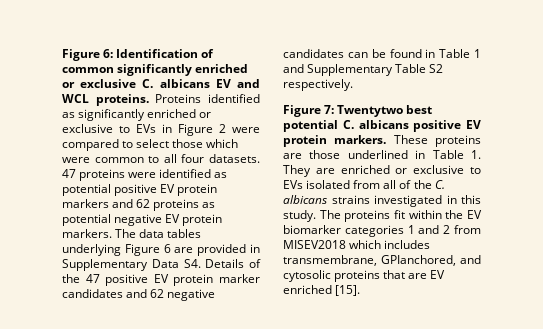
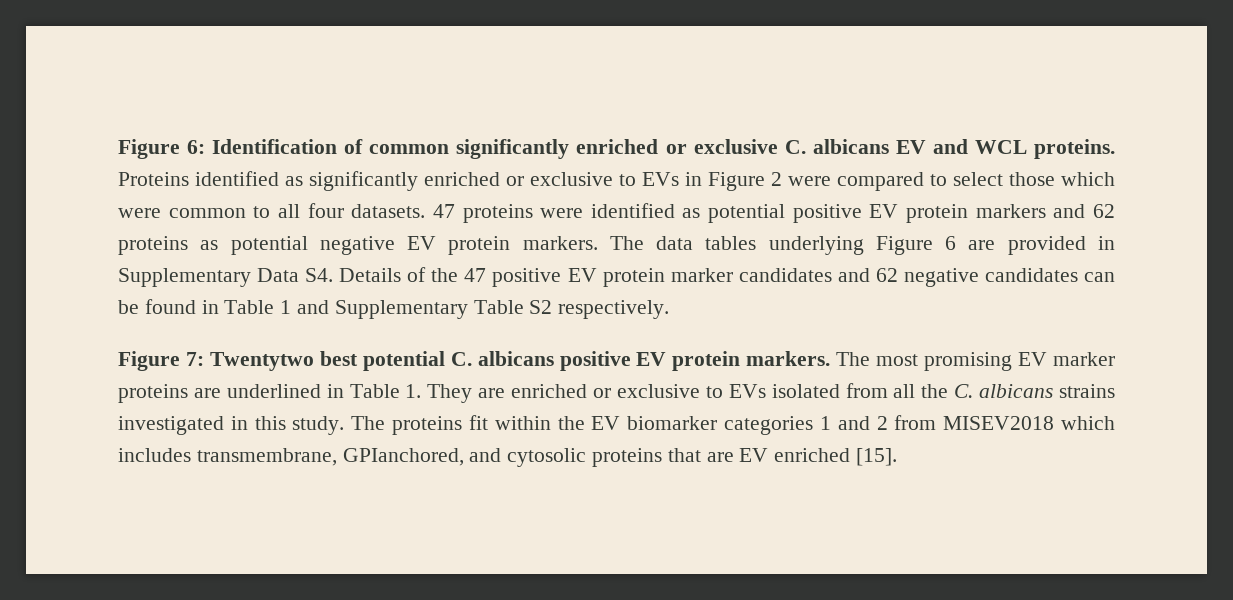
- These proteins are those underlined in Table 1. They are enriched or exclusive to EVs isolated from all of the C. albicans strains investigated in this study.
+ The most promising EV marker proteins are underlined in Table 1. They are enriched or exclusive to EVs isolated from all the C. albicans strains investigated in this study.

